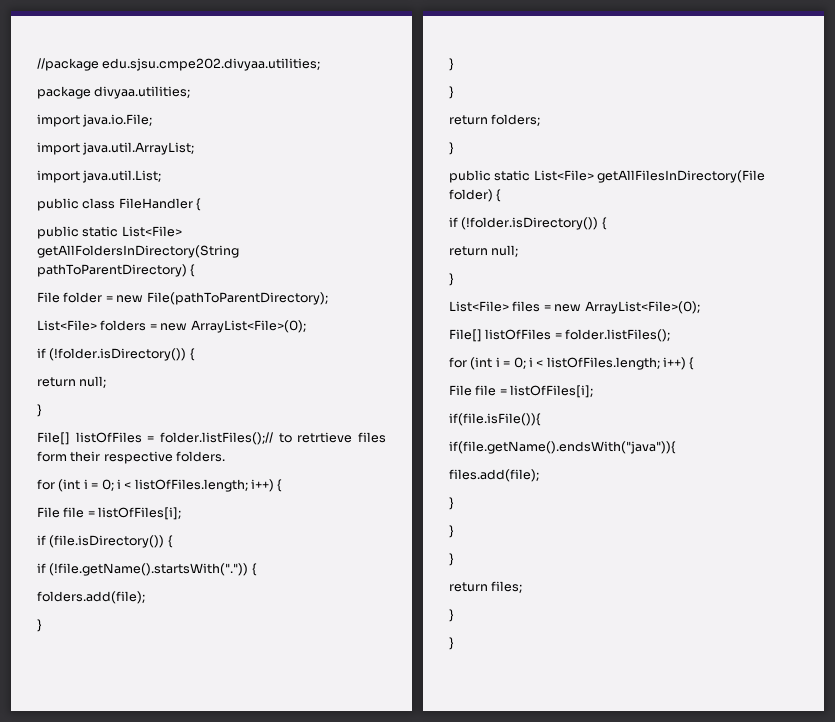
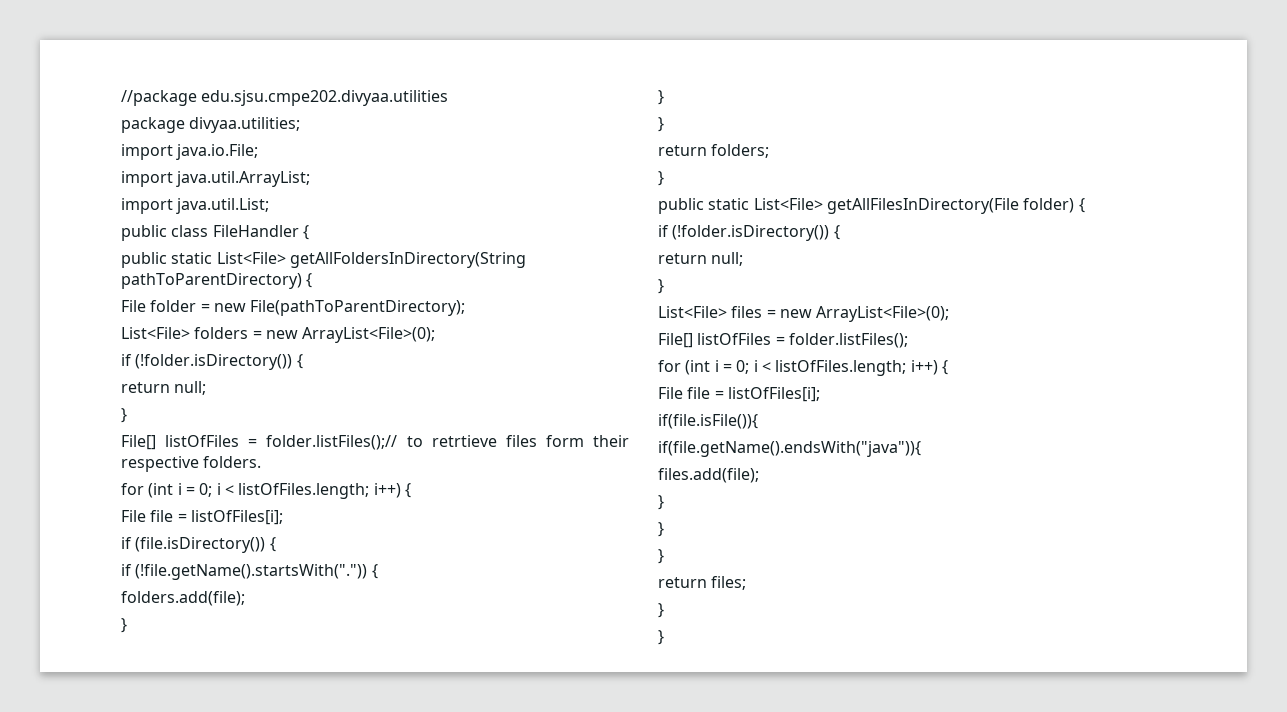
- //package edu.sjsu.cmpe202.divyaa.utilities;
+ //package edu.sjsu.cmpe202.divyaa.utilities

